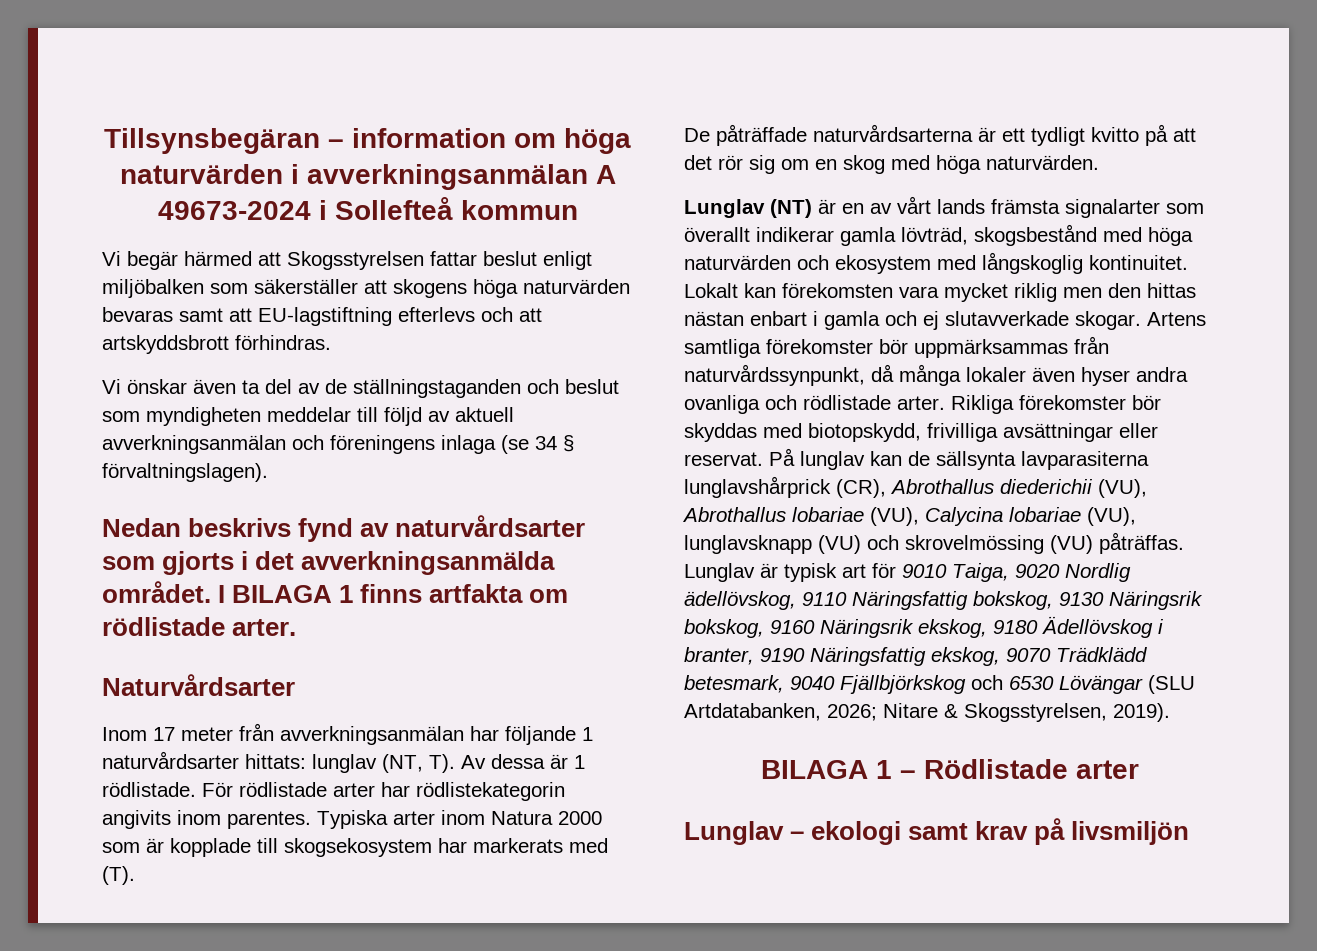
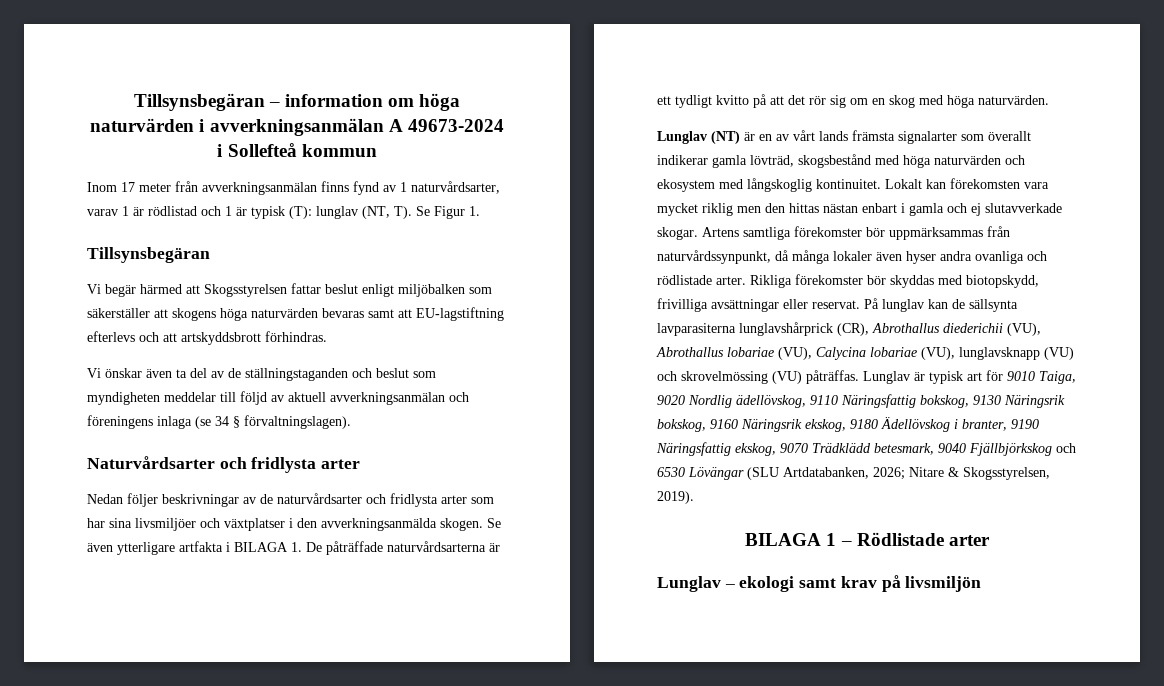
+ Inom 17 meter från avverkningsanmälan finns fynd av 1 naturvårdsarter, varav 1 är rödlistad och 1 är typisk (T): lunglav (NT, T). Se Figur 1.
+ Tillsynsbegäran
- Nedan beskrivs fynd av naturvårdsarter som gjorts i det avverkningsanmälda området. I BILAGA 1 finns artfakta om rödlistade arter.
- Naturvårdsarter
- Inom 17 meter från avverkningsanmälan har följande 1 naturvårdsarter hittats: lunglav (NT, T). Av dessa är 1 rödlistade. För rödlistade arter har rödlistekategorin angivits inom parentes. Typiska arter inom Natura 2000 som är kopplade till skogsekosystem har markerats med (T).
- De påträffade naturvårdsarterna är ett tydligt kvitto på att det rör sig om en skog med höga naturvärden.
+ Naturvårdsarter och fridlysta arter
+ Nedan följer beskrivningar av de naturvårdsarter och fridlysta arter som har sina livsmiljöer och växtplatser i den avverkningsanmälda skogen. Se även ytterligare artfakta i BILAGA 1. De påträffade naturvårdsarterna är ett tydligt kvitto på att det rör sig om en skog med höga naturvärden.

